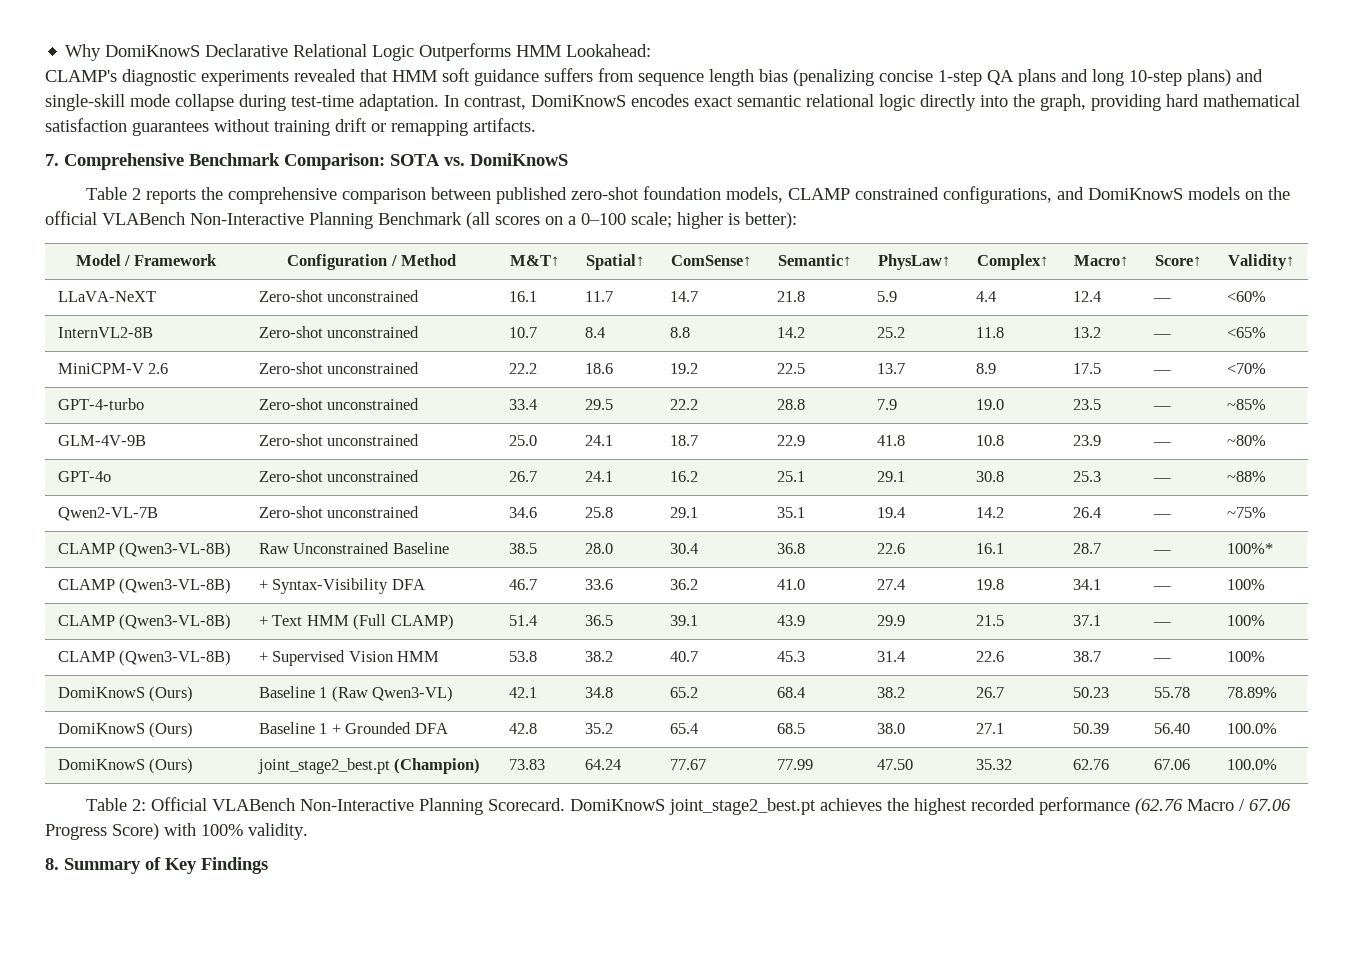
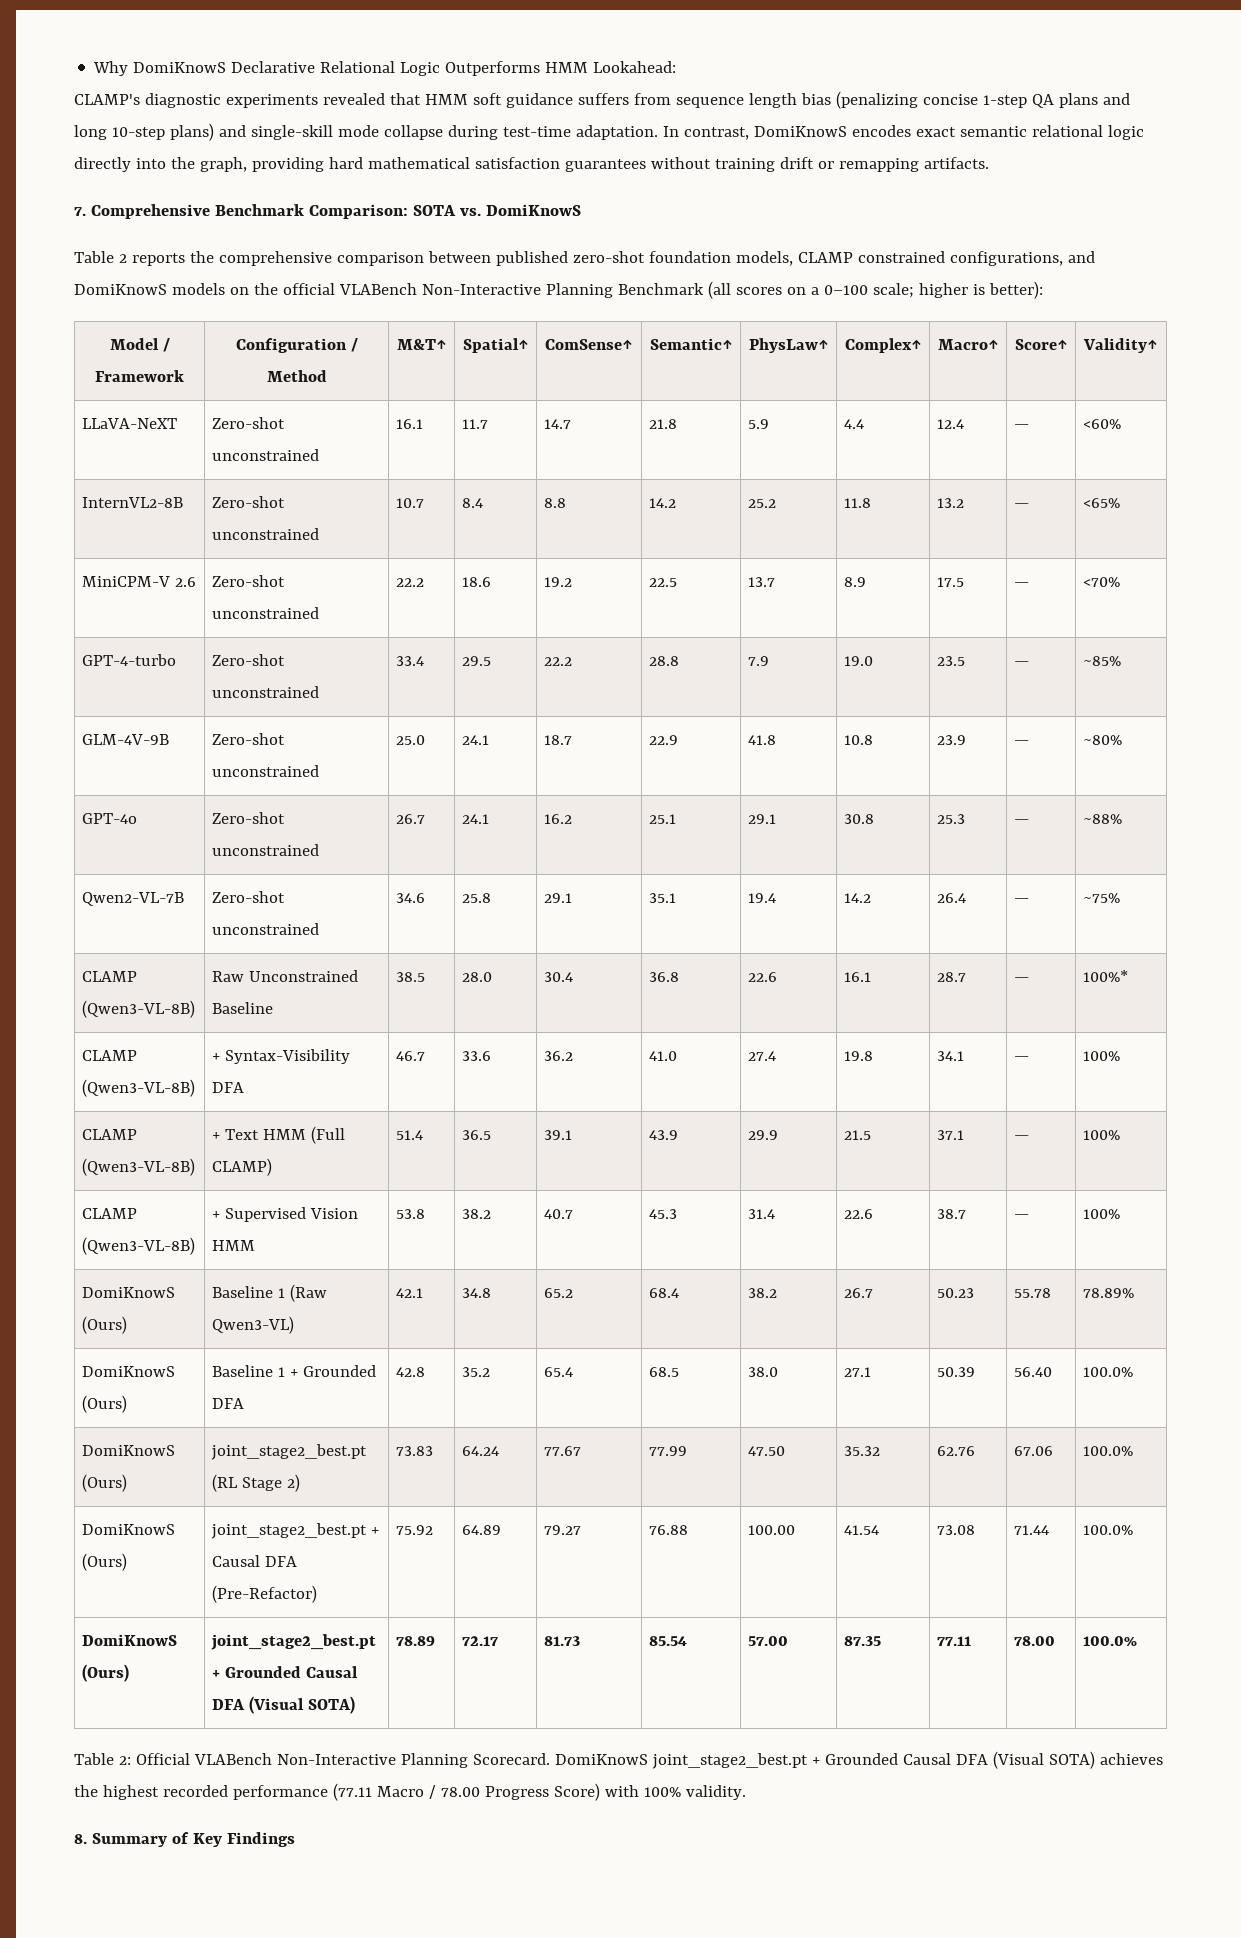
- DomiKnowS (Ours) | joint_stage2_best.pt (Champion) | 73.83 | 64.24 | 77.67 | 77.99 | 47.50 | 35.32 | 62.76 | 67.06 | 100.0%
+ DomiKnowS (Ours) | joint_stage2_best.pt (RL Stage 2) | 73.83 | 64.24 | 77.67 | 77.99 | 47.50 | 35.32 | 62.76 | 67.06 | 100.0%
+ DomiKnowS (Ours) | joint_stage2_best.pt + Causal DFA (Pre-Refactor) | 75.92 | 64.89 | 79.27 | 76.88 | 100.00 | 41.54 | 73.08 | 71.44 | 100.0%
+ DomiKnowS (Ours) | joint_stage2_best.pt + Grounded Causal DFA (Visual SOTA) | 78.89 | 72.17 | 81.73 | 85.54 | 57.00 | 87.35 | 77.11 | 78.00 | 100.0%
- DomiKnowS joint_stage2_best.pt achieves the highest recorded performance (62.76 Macro / 67.06 Progress Score) with 100% validity.
+ DomiKnowS joint_stage2_best.pt + Grounded Causal DFA (Visual SOTA) achieves the highest recorded performance (77.11 Macro / 78.00 Progress Score) with 100% validity.

